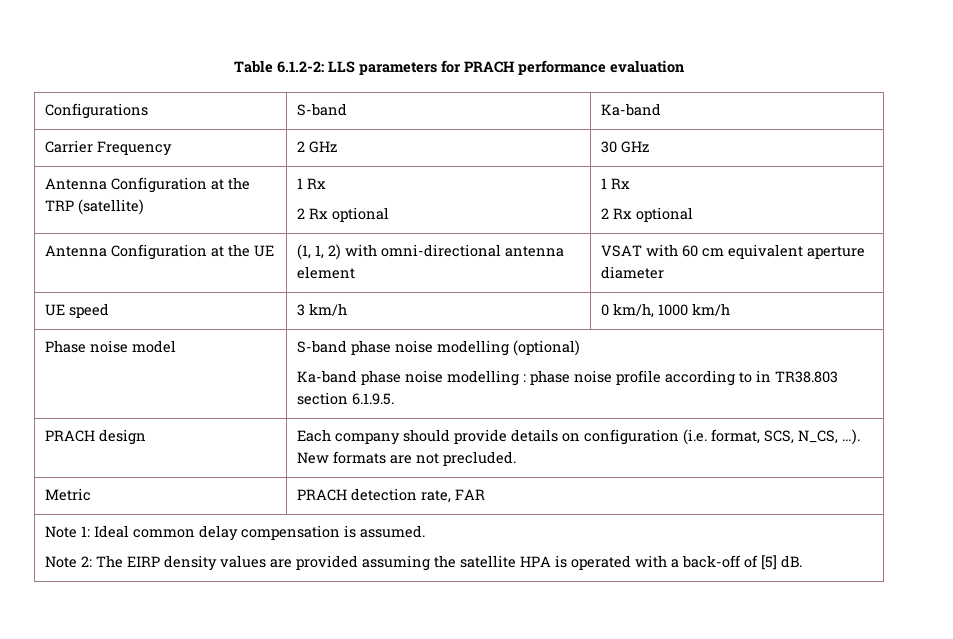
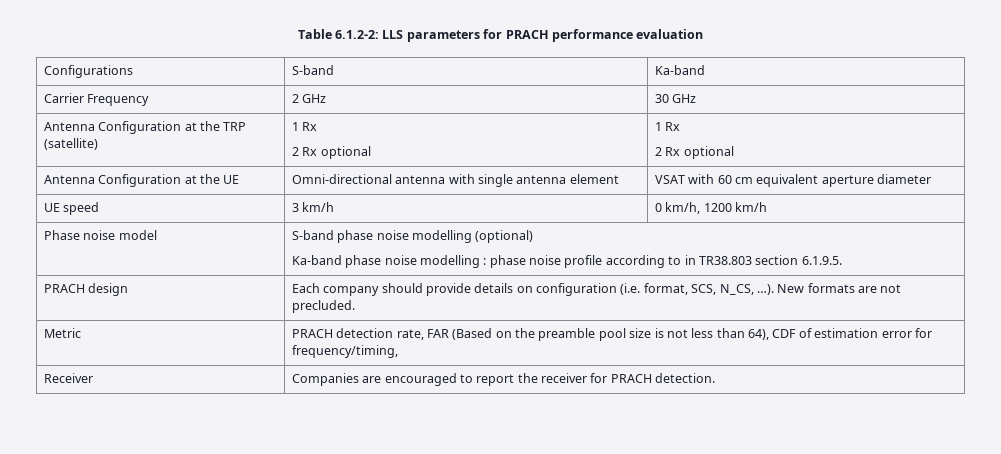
- Antenna Configuration at the UE | (1, 1, 2) with omni-directional antenna element | VSAT with 60 cm equivalent aperture diameter
+ Antenna Configuration at the UE | Omni-directional antenna with single antenna element | VSAT with 60 cm equivalent aperture diameter
- UE speed | 3 km/h | 0 km/h, 1000 km/h
+ UE speed | 3 km/h | 0 km/h, 1200 km/h
- Metric | PRACH detection rate, FAR
- Note 1: Ideal common delay compensation is assumed.
- Note 2: The EIRP density values are provided assuming the satellite HPA is operated with a back-off of [5] dB.
+ Metric | PRACH detection rate, FAR (Based on the preamble pool size is not less than 64), CDF of estimation error for frequency/timing,
+ Receiver | Companies are encouraged to report the receiver for PRACH detection.

